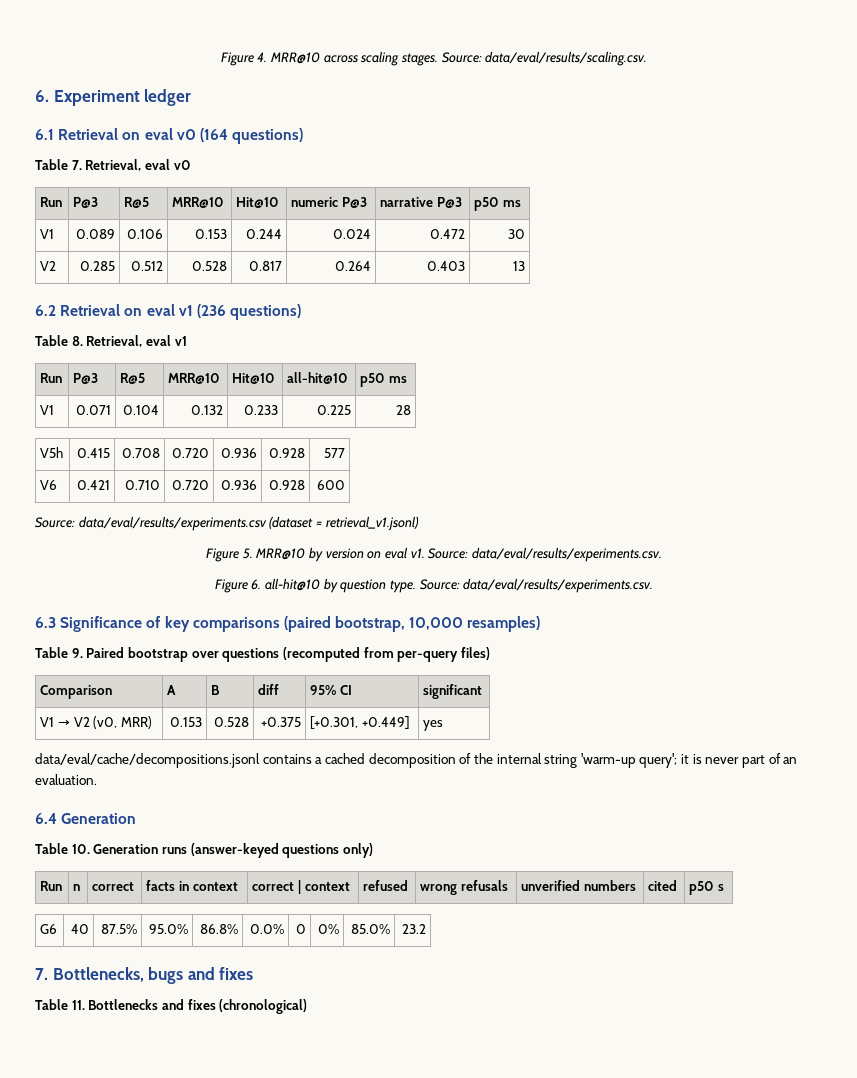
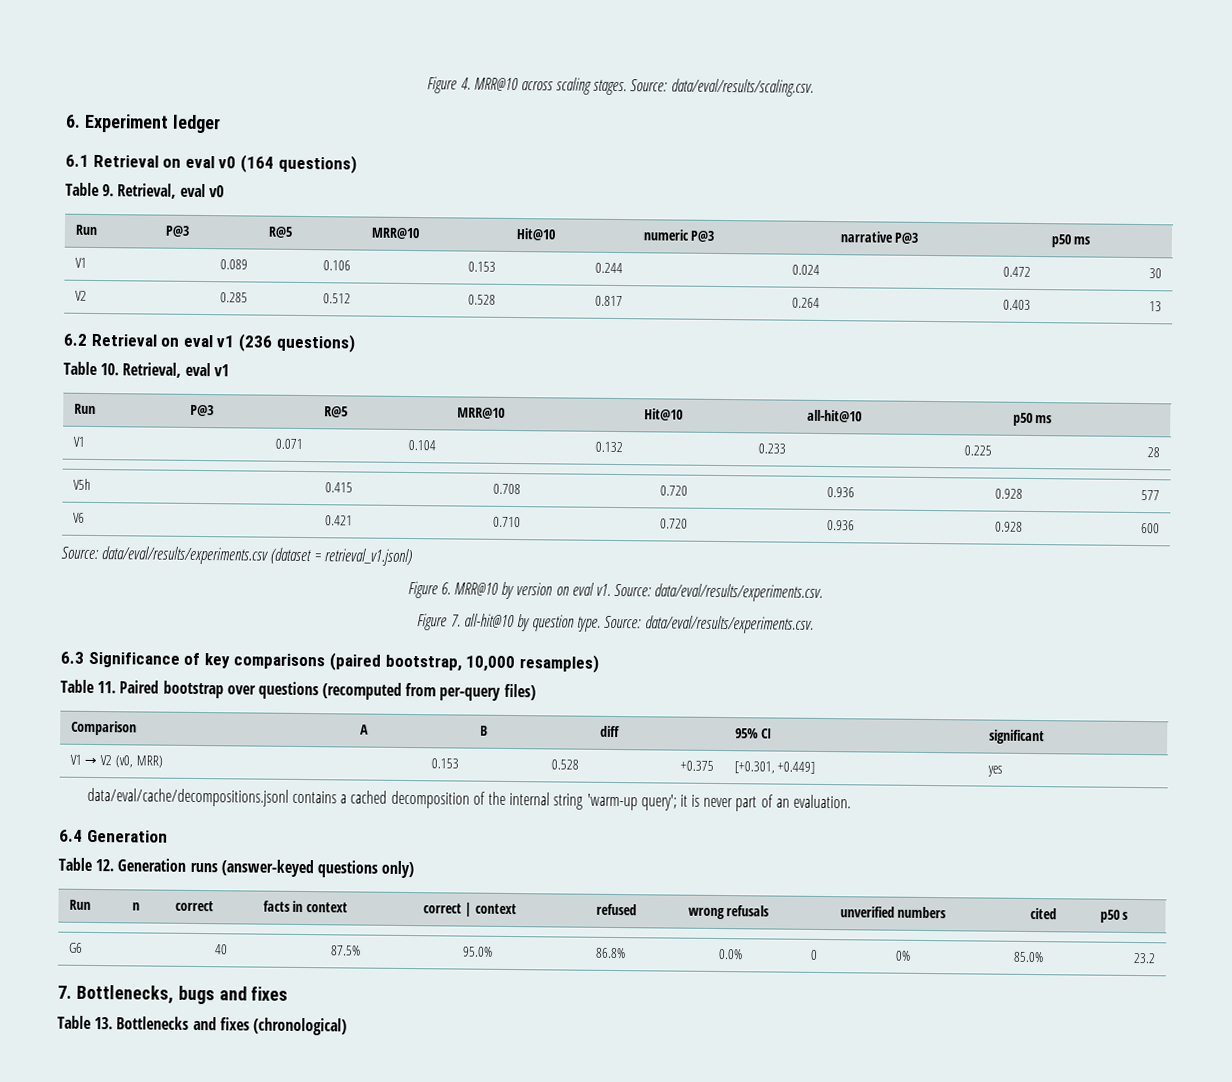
- Table 7. Retrieval, eval v0
+ Table 9. Retrieval, eval v0
- Table 8. Retrieval, eval v1
+ Table 10. Retrieval, eval v1
- Figure 5. MRR@10 by version on eval v1.
+ Figure 6. MRR@10 by version on eval v1.
- Figure 6. all-hit@10 by question type.
+ Figure 7. all-hit@10 by question type.
- Table 9. Paired bootstrap over questions (recomputed from per-query files)
+ Table 11. Paired bootstrap over questions (recomputed from per-query files)
- Table 10. Generation runs (answer-keyed questions only)
+ Table 12. Generation runs (answer-keyed questions only)
- Table 11. Bottlenecks and fixes (chronological)
+ Table 13. Bottlenecks and fixes (chronological)

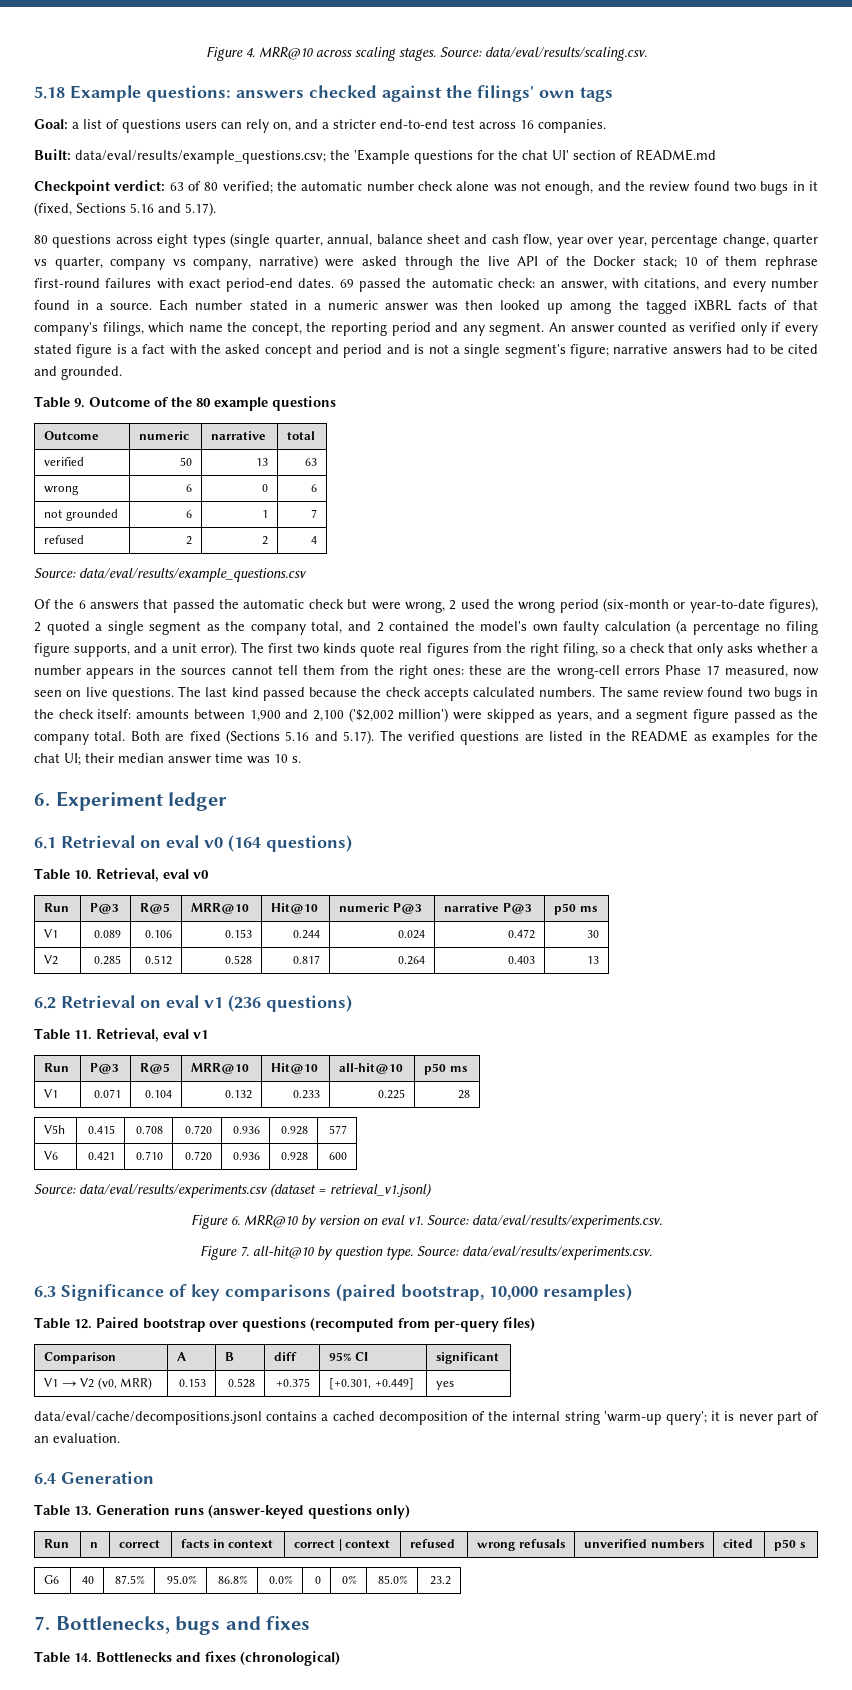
+ 5.18 Example questions: answers checked against the filings' own tags
+ Goal: a list of questions users can rely on, and a stricter end-to-end test across 16 companies.
+ Built: data/eval/results/example_questions.csv; the 'Example questions for the chat UI' section of README.md
+ Checkpoint verdict: 63 of 80 verified; the automatic number check alone was not enough, and the review found two bugs in it (fixed, Sections 5.16 and 5.17).
+ 80 questions across eight types (single quarter, annual, balance sheet and cash flow, year over year, percentage change, quarter vs quarter, company vs company, narrative) were asked through the live API of the Docker stack; 10 of them rephrase first-round failures with exact period-end dates. 69 passed the automatic check: an answer, with citations, and every number found in a source. Each number stated in a numeric answer was then looked up among the tagged iXBRL facts of that company's filings, which name the concept, the reporting period and any segment. An answer counted as verified only if every stated figure is a fact with the asked concept and period and is not a single segment's figure; narrative answers had to be cited and grounded.
+ Table 9. Outcome of the 80 example questions
+ Outcome | numeric | narrative | total
+ verified | 50 | 13 | 63
+ wrong | 6 | 0 | 6
+ not grounded | 6 | 1 | 7
+ refused | 2 | 2 | 4
+ Source: data/eval/results/example_questions.csv
+ Of the 6 answers that passed the automatic check but were wrong, 2 used the wrong period (six-month or year-to-date figures), 2 quoted a single segment as the company total, and 2 contained the model's own faulty calculation (a percentage no filing figure supports, and a unit error). The first two kinds quote real figures from the right filing, so a check that only asks whether a number appears in the sources cannot tell them from the right ones: these are the wrong-cell errors Phase 17 measured, now seen on live questions. The last kind passed because the check accepts calculated numbers. The same review found two bugs in the check itself: amounts between 1,900 and 2,100 ('$2,002 million') were skipped as years, and a segment figure passed as the company total. Both are fixed (Sections 5.16 and 5.17). The verified questions are listed in the README as examples for the chat UI; their median answer time was 10 s.
- Table 9. Retrieval, eval v0
+ Table 10. Retrieval, eval v0
- Table 10. Retrieval, eval v1
+ Table 11. Retrieval, eval v1
- Table 11. Paired bootstrap over questions (recomputed from per-query files)
+ Table 12. Paired bootstrap over questions (recomputed from per-query files)
- Table 12. Generation runs (answer-keyed questions only)
+ Table 13. Generation runs (answer-keyed questions only)
- Table 13. Bottlenecks and fixes (chronological)
+ Table 14. Bottlenecks and fixes (chronological)

